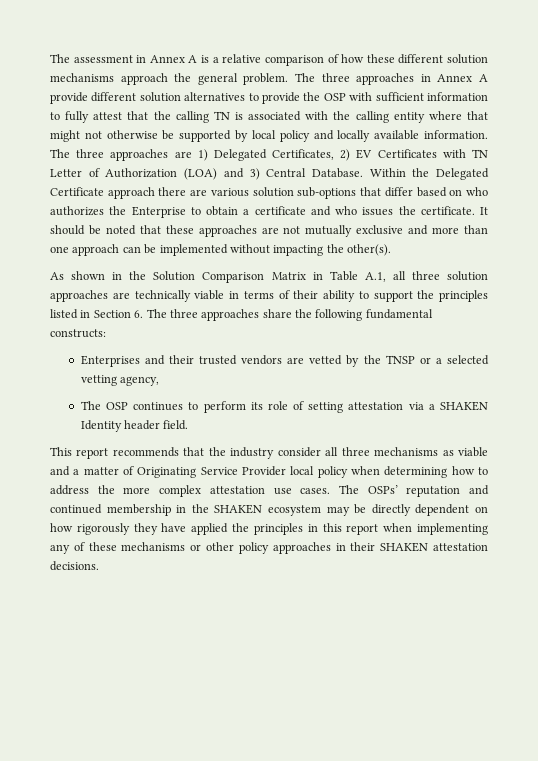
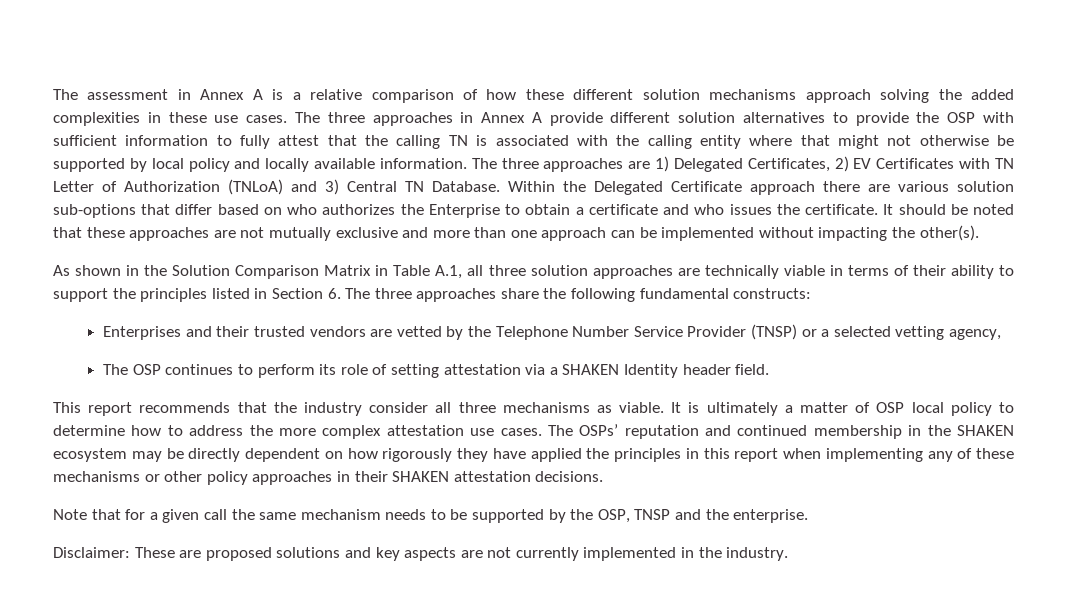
- The assessment in Annex A is a relative comparison of how these different solution mechanisms approach the general problem.
+ The assessment in Annex A is a relative comparison of how these different solution mechanisms approach solving the added complexities in these use cases.
- The three approaches are 1) Delegated Certificates, 2) EV Certificates with TN Letter of Authorization (LOA) and 3) Central Database.
+ The three approaches are 1) Delegated Certificates, 2) EV Certificates with TN Letter of Authorization (TNLoA) and 3) Central TN Database.
- Enterprises and their trusted vendors are vetted by the TNSP or a selected vetting agency,
+ Enterprises and their trusted vendors are vetted by the Telephone Number Service Provider (TNSP) or a selected vetting agency,
- This report recommends that the industry consider all three mechanisms as viable and a matter of Originating Service Provider local policy when determining how to address the more complex attestation use cases.
+ This report recommends that the industry consider all three mechanisms as viable. It is ultimately a matter of OSP local policy to determine how to address the more complex attestation use cases.
+ Note that for a given call the same mechanism needs to be supported by the OSP, TNSP and the enterprise.
+ Disclaimer: These are proposed solutions and key aspects are not currently implemented in the industry.

